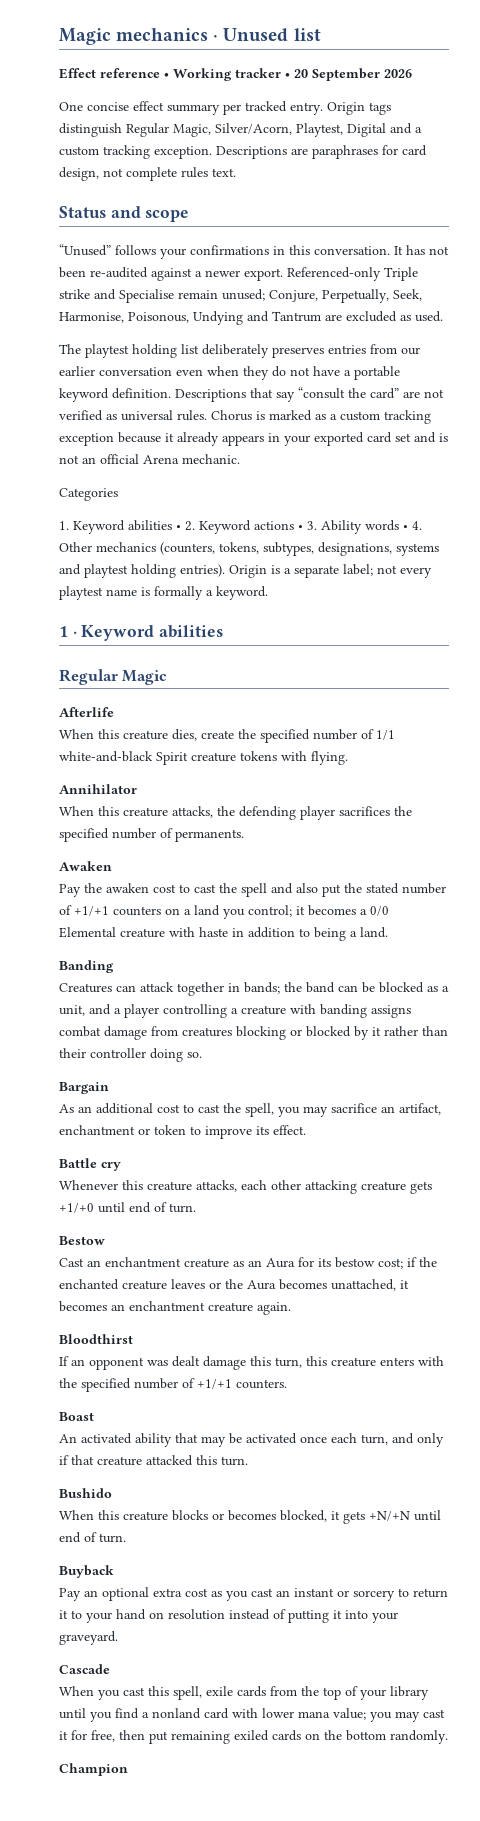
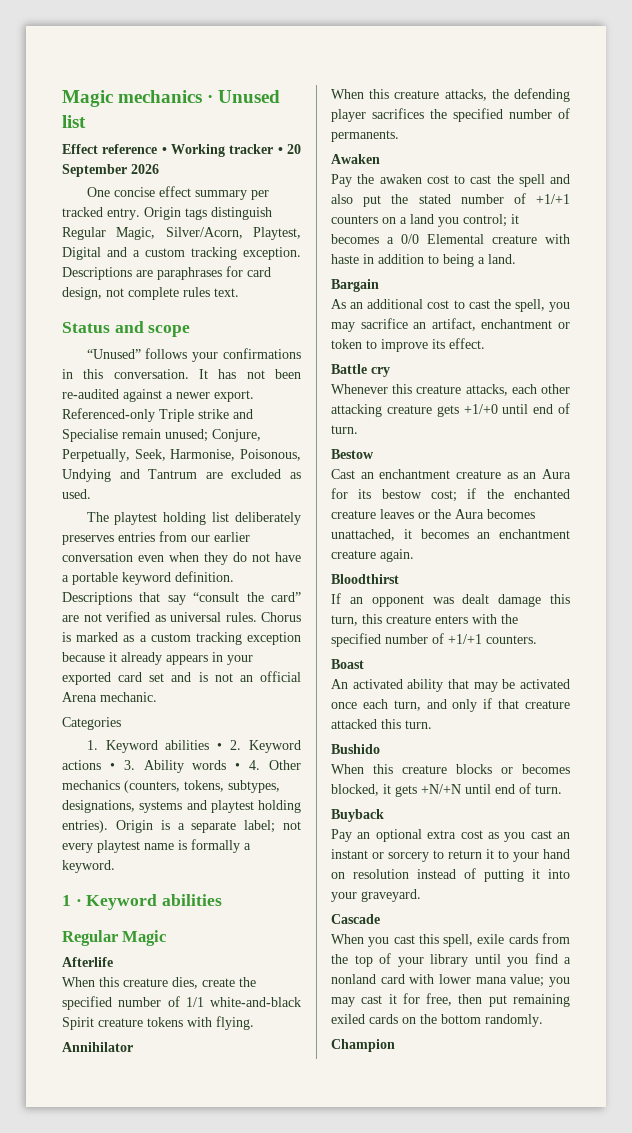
- Banding
- Creatures can attack together in bands; the band can be blocked as a unit, and a player controlling a creature with banding assigns combat damage from creatures blocking or blocked by it rather than their controller doing so.

